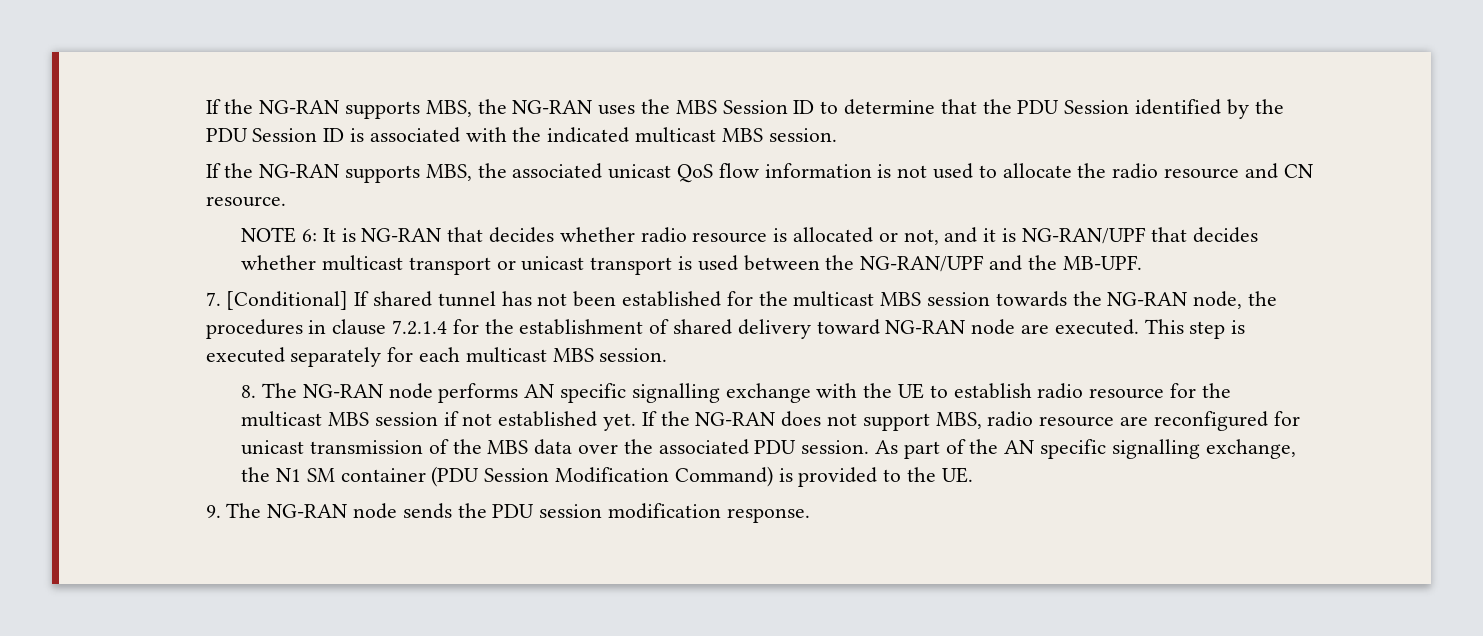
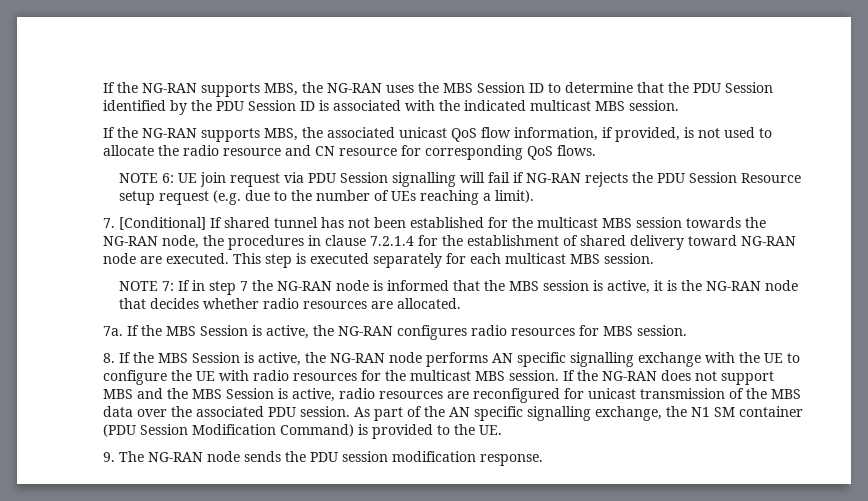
- If the NG-RAN supports MBS, the associated unicast QoS flow information is not used to allocate the radio resource and CN resource.
- NOTE 6: It is NG-RAN that decides whether radio resource is allocated or not, and it is NG-RAN/UPF that decides whether multicast transport or unicast transport is used between the NG-RAN/UPF and the MB-UPF.
+ If the NG-RAN supports MBS, the associated unicast QoS flow information, if provided, is not used to allocate the radio resource and CN resource for corresponding QoS flows.
+ NOTE 6: UE join request via PDU Session signalling will fail if NG-RAN rejects the PDU Session Resource setup request (e.g. due to the number of UEs reaching a limit).
- 8. The NG-RAN node performs AN specific signalling exchange with the UE to establish radio resource for the multicast MBS session if not established yet.
+ NOTE 7: If in step 7 the NG-RAN node is informed that the MBS session is active, it is the NG-RAN node that decides whether radio resources are allocated.
+ 7a. If the MBS Session is active, the NG-RAN configures radio resources for MBS session.
+ 8. If the MBS Session is active, the NG-RAN node performs AN specific signalling exchange with the UE to configure the UE with radio resources for the multicast MBS session.
- If the NG-RAN does not support MBS, radio resource are reconfigured for unicast transmission of the MBS data over the associated PDU session.
+ If the NG-RAN does not support MBS and the MBS Session is active, radio resources are reconfigured for unicast transmission of the MBS data over the associated PDU session.

